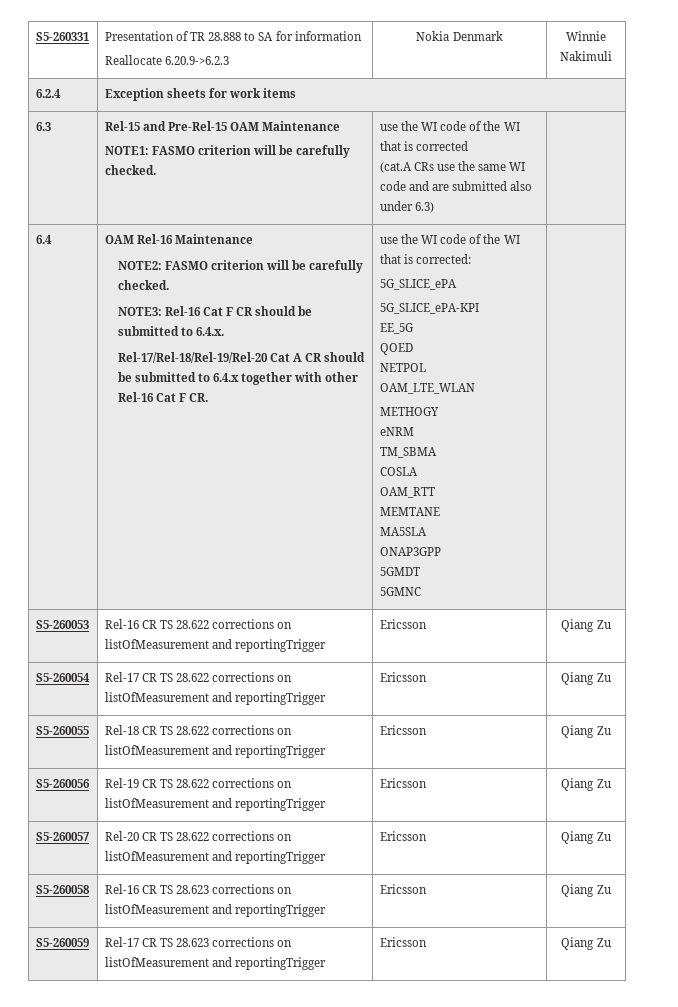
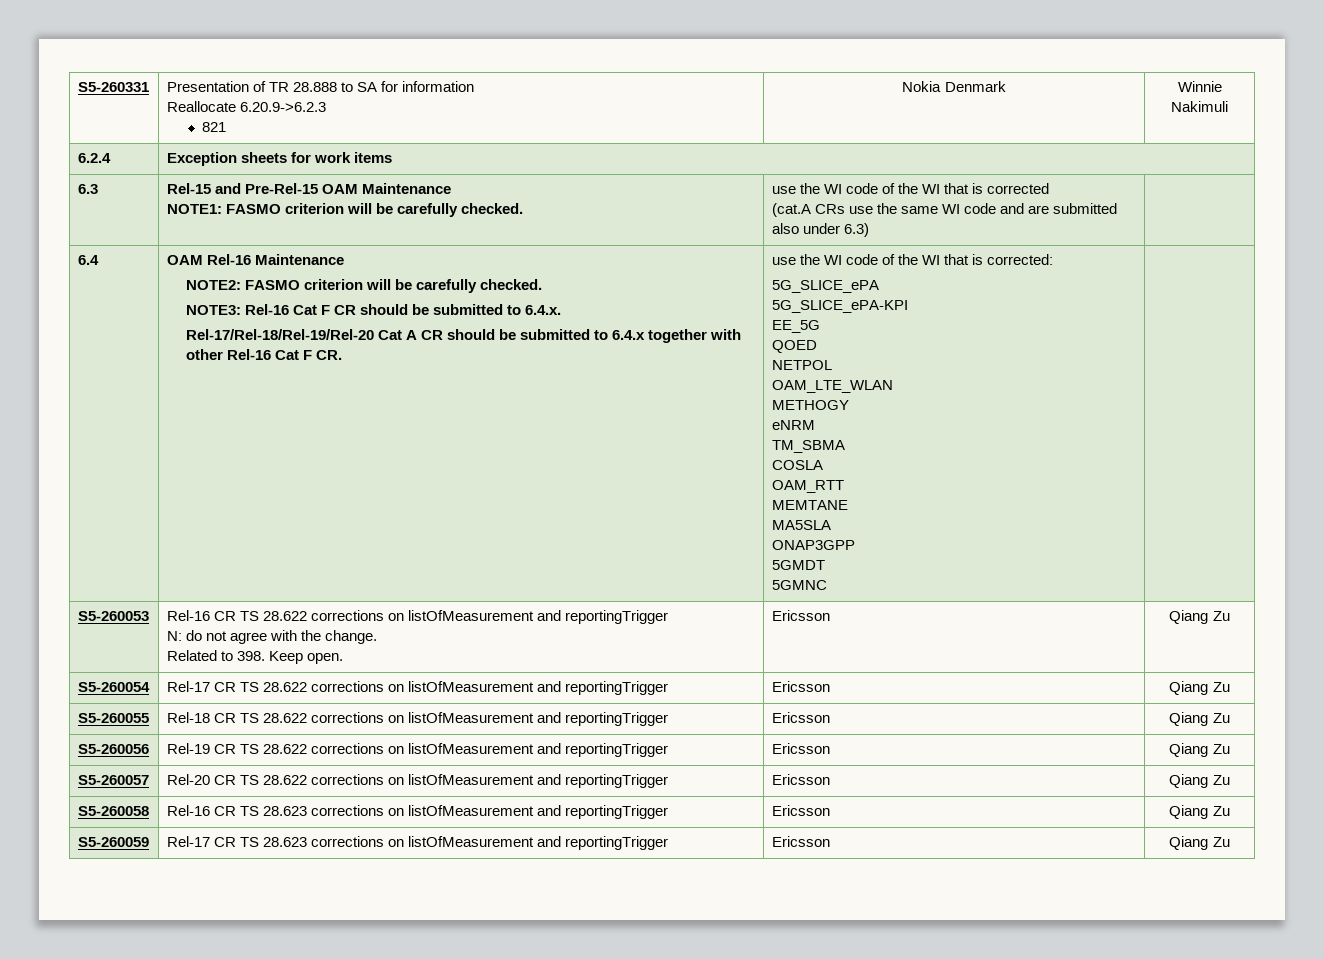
  S5-260331 | Presentation of TR 28.888 to SA for information
- Reallocate 6.20.9->6.2.3 | Nokia Denmark | Winnie Nakimuli
+ Reallocate 6.20.9->6.2.3
+ 821 | Nokia Denmark | Winnie Nakimuli
- S5-260053 | Rel-16 CR TS 28.622 corrections on listOfMeasurement and reportingTrigger | Ericsson | Qiang Zu
+ S5-260053 | Rel-16 CR TS 28.622 corrections on listOfMeasurement and reportingTrigger
+ N: do not agree with the change.
+ Related to 398. Keep open. | Ericsson | Qiang Zu

